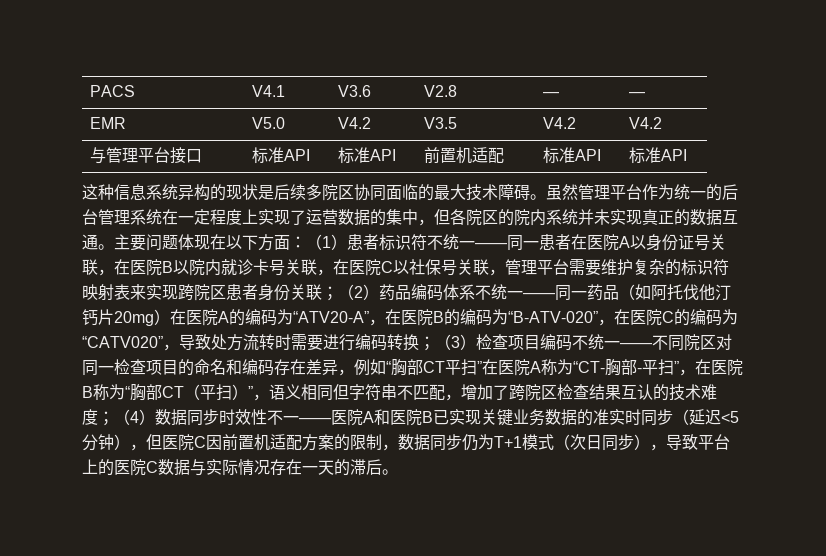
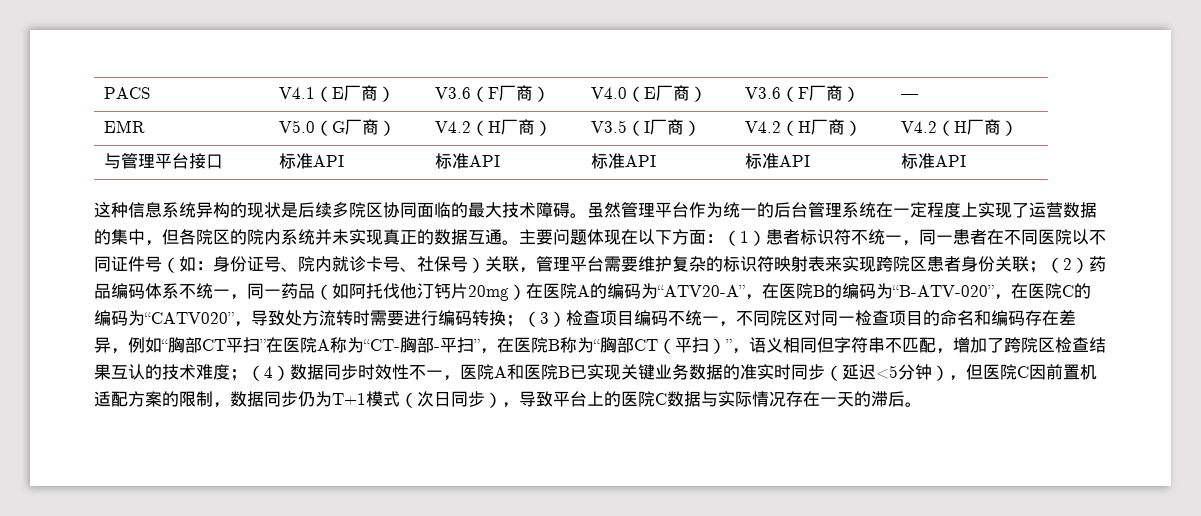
- PACS | V4.1 | V3.6 | V2.8 | — | —
- EMR | V5.0 | V4.2 | V3.5 | V4.2 | V4.2
+ PACS | V4.1（E厂商） | V3.6（F厂商） | V4.0（E厂商） | V3.6（F厂商） | —
+ EMR | V5.0（G厂商） | V4.2（H厂商） | V3.5（I厂商） | V4.2（H厂商） | V4.2（H厂商）
- 与管理平台接口 | 标准API | 标准API | 前置机适配 | 标准API | 标准API
+ 与管理平台接口 | 标准API | 标准API | 标准API | 标准API | 标准API
- （1）患者标识符不统一——同一患者在医院A以身份证号关联，在医院B以院内就诊卡号关联，在医院C以社保号关联，管理平台需要维护复杂的标识符映射表来实现跨院区患者身份关联；
+ （1）患者标识符不统一，同一患者在不同医院以不同证件号（如：身份证号、院内就诊卡号、社保号）关联，管理平台需要维护复杂的标识符映射表来实现跨院区患者身份关联；
- （2）药品编码体系不统一——同一药品（如阿托伐他汀钙片20mg）在医院A的编码为“ATV20-A”，在医院B的编码为“B-ATV-020”，在医院C的编码为“CATV020”，导致处方流转时需要进行编码转换；
+ （2）药品编码体系不统一，同一药品（如阿托伐他汀钙片20mg）在医院A的编码为“ATV20-A”，在医院B的编码为“B-ATV-020”，在医院C的编码为“CATV020”，导致处方流转时需要进行编码转换；
- （3）检查项目编码不统一——不同院区对同一检查项目的命名和编码存在差异，例如“胸部CT平扫”在医院A称为“CT-胸部-平扫”，在医院B称为“胸部CT（平扫）”，语义相同但字符串不匹配，增加了跨院区检查结果互认的技术难度；
+ （3）检查项目编码不统一，不同院区对同一检查项目的命名和编码存在差异，例如“胸部CT平扫”在医院A称为“CT-胸部-平扫”，在医院B称为“胸部CT（平扫）”，语义相同但字符串不匹配，增加了跨院区检查结果互认的技术难度；
- （4）数据同步时效性不一——医院A和医院B已实现关键业务数据的准实时同步（延迟<5分钟），但医院C因前置机适配方案的限制，数据同步仍为T+1模式（次日同步），导致平台上的医院C数据与实际情况存在一天的滞后。
+ （4）数据同步时效性不一，医院A和医院B已实现关键业务数据的准实时同步（延迟<5分钟），但医院C因前置机适配方案的限制，数据同步仍为T+1模式（次日同步），导致平台上的医院C数据与实际情况存在一天的滞后。

